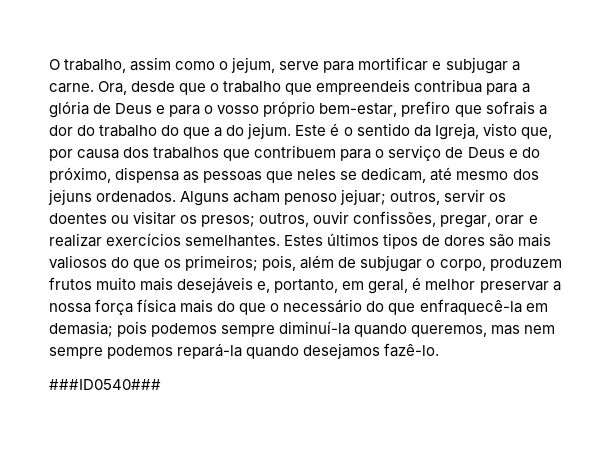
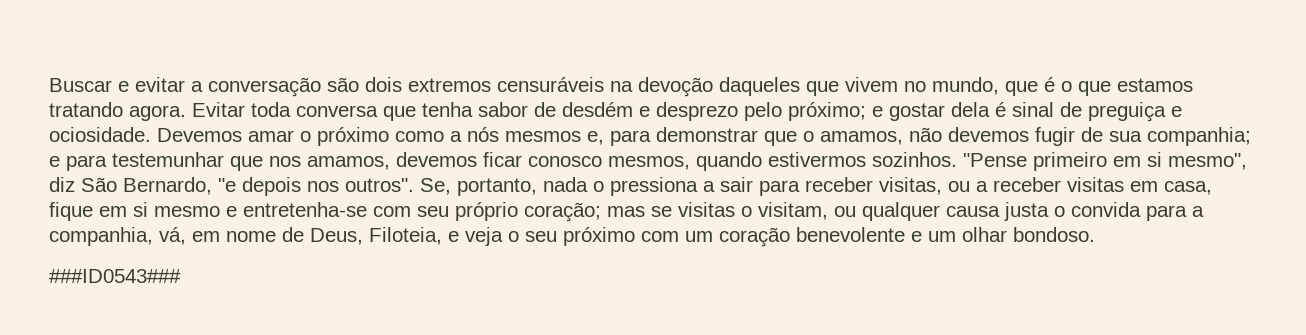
- O trabalho, assim como o jejum, serve para mortificar e subjugar a carne. Ora, desde que o trabalho que empreendeis contribua para a glória de Deus e para o vosso próprio bem-estar, prefiro que sofrais a dor do trabalho do que a do jejum. Este é o sentido da Igreja, visto que, por causa dos trabalhos que contribuem para o serviço de Deus e do próximo, dispensa as pessoas que neles se dedicam, até mesmo dos jejuns ordenados. Alguns acham penoso jejuar; outros, servir os doentes ou visitar os presos; outros, ouvir confissões, pregar, orar e realizar exercícios semelhantes. Estes últimos tipos de dores são mais valiosos do que os primeiros; pois, além de subjugar o corpo, produzem frutos muito mais desejáveis e, portanto, em geral, é melhor preservar a nossa força física mais do que o necessário do que enfraquecê-la em demasia; pois podemos sempre diminuí-la quando queremos, mas nem sempre podemos repará-la quando desejamos fazê-lo.
- ###ID0540###
+ Buscar e evitar a conversação são dois extremos censuráveis na devoção daqueles que vivem no mundo, que é o que estamos tratando agora. Evitar toda conversa que tenha sabor de desdém e desprezo pelo próximo; e gostar dela é sinal de preguiça e ociosidade. Devemos amar o próximo como a nós mesmos e, para demonstrar que o amamos, não devemos fugir de sua companhia; e para testemunhar que nos amamos, devemos ficar conosco mesmos, quando estivermos sozinhos. "Pense primeiro em si mesmo", diz São Bernardo, "e depois nos outros". Se, portanto, nada o pressiona a sair para receber visitas, ou a receber visitas em casa, fique em si mesmo e entretenha-se com seu próprio coração; mas se visitas o visitam, ou qualquer causa justa o convida para a companhia, vá, em nome de Deus, Filoteia, e veja o seu próximo com um coração benevolente e um olhar bondoso.
+ ###ID0543###

